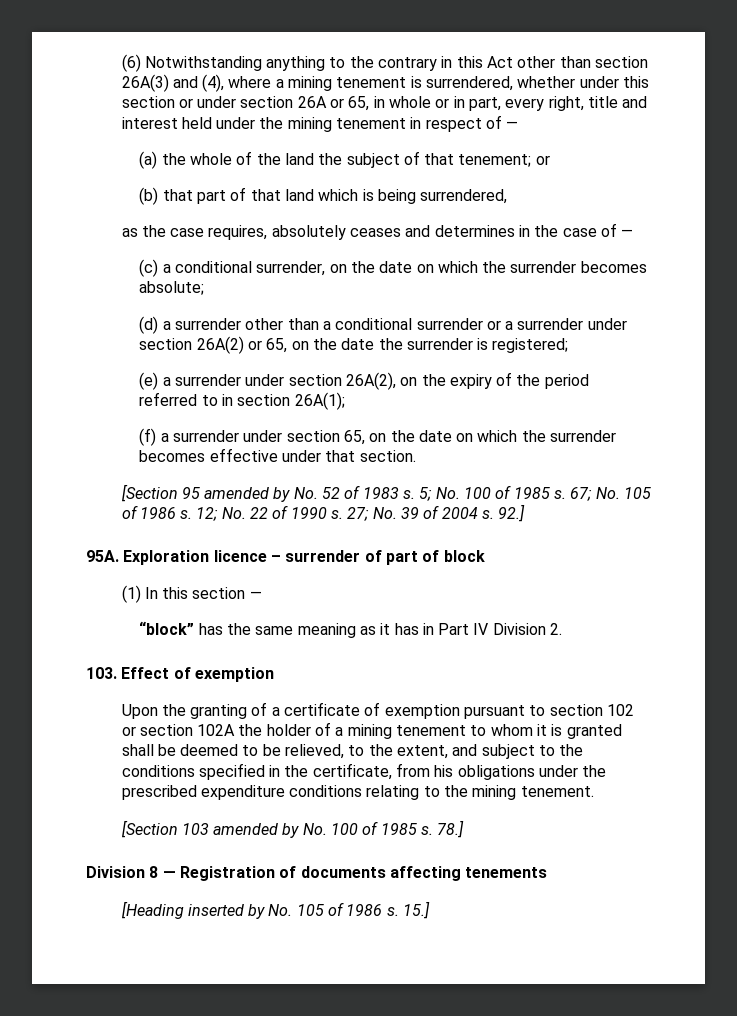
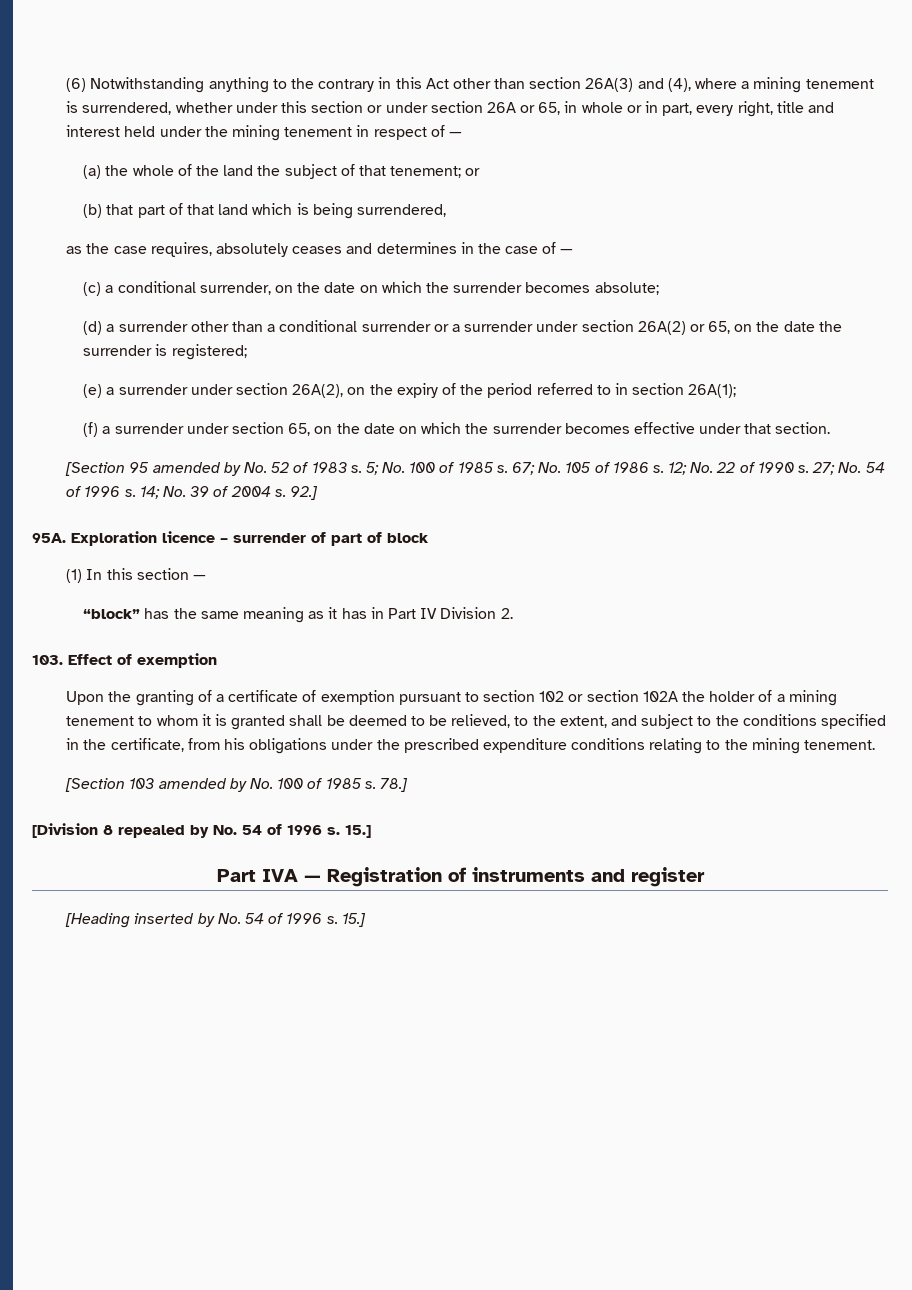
- 27; No. 39 of 2004 s.
+ 27; No. 54 of 1996 s. 14; No. 39 of 2004 s.
- Division 8 — Registration of documents affecting tenements
+ [Division 8 repealed by No. 54 of 1996 s. 15.]
+ Part IVA — Registration of instruments and register
- [Heading inserted by No. 105 of 1986 s.
+ [Heading inserted by No. 54 of 1996 s.

